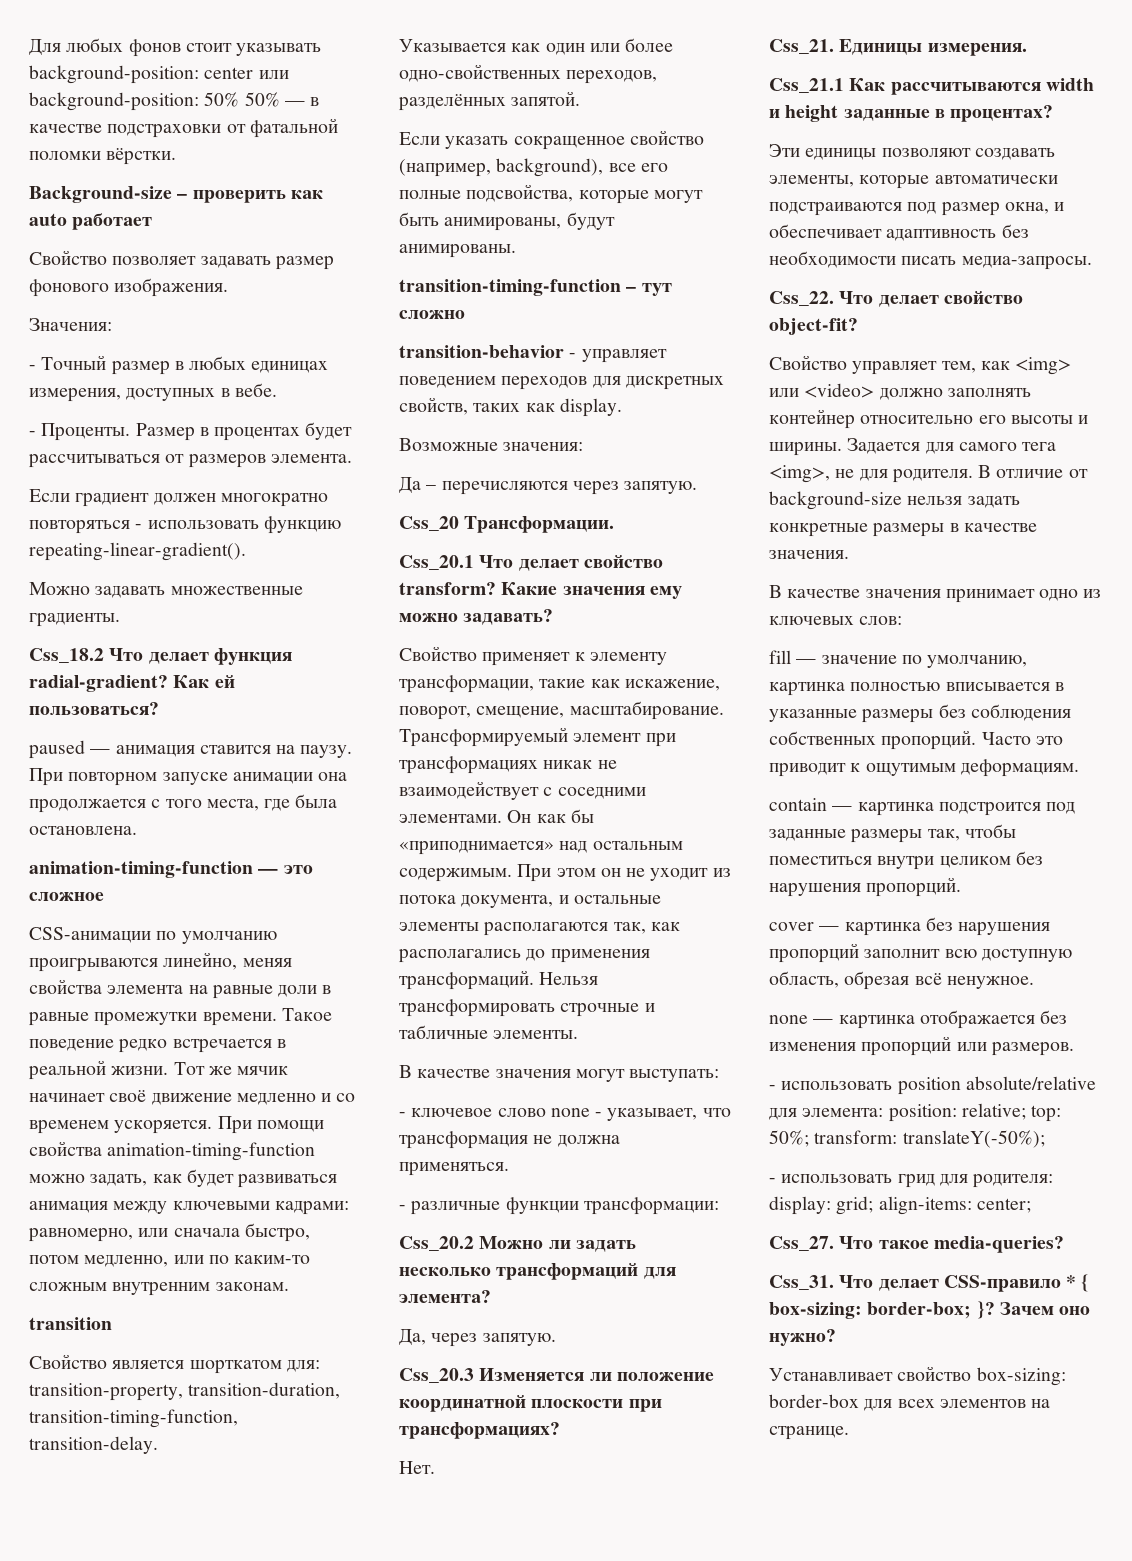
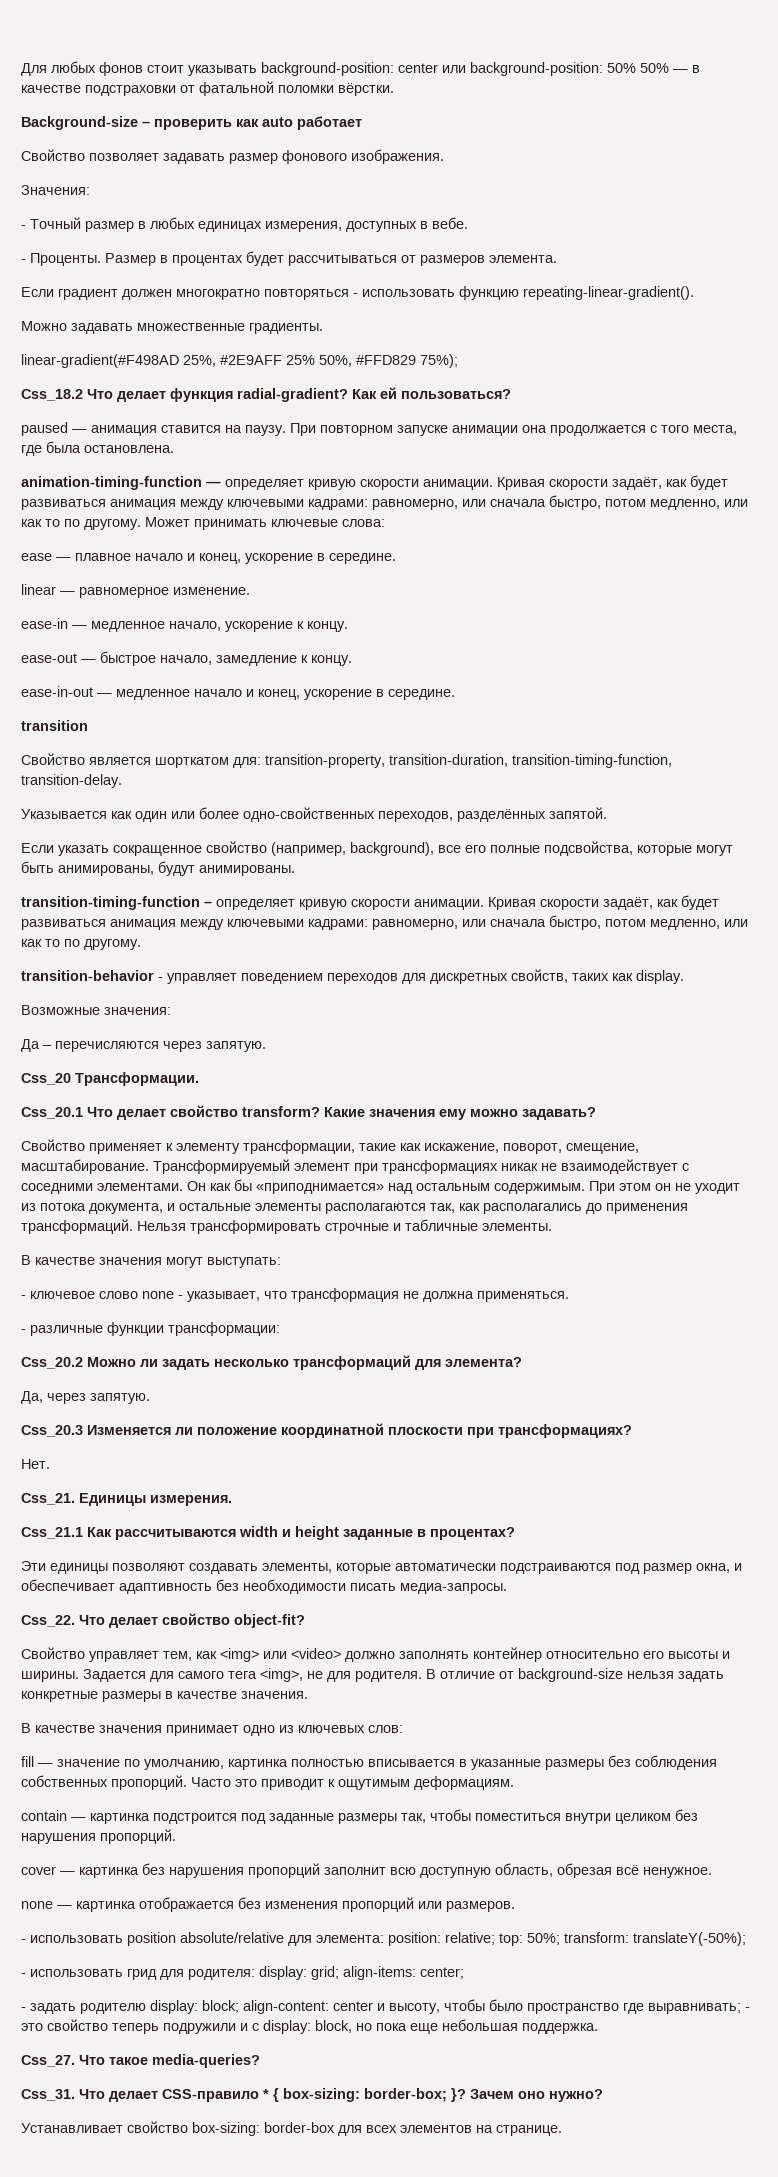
+ linear-gradient(#F498AD 25%, #2E9AFF 25% 50%, #FFD829 75%);
- animation-timing-function — это сложное
- CSS-анимации по умолчанию проигрываются линейно, меняя свойства элемента на равные доли в равные промежутки времени. Такое поведение редко встречается в реальной жизни. Тот же мячик начинает своё движение медленно и со временем ускоряется. При помощи свойства animation-timing-function можно задать, как будет развиваться анимация между ключевыми кадрами: равномерно, или сначала быстро, потом медленно, или по каким-то сложным внутренним законам.
+ animation-timing-function — определяет кривую скорости анимации. Кривая скорости задаёт, как будет развиваться анимация между ключевыми кадрами: равномерно, или сначала быстро, потом медленно, или как то по другому. Может принимать ключевые слова:
+ ease — плавное начало и конец, ускорение в середине.
+ linear — равномерное изменение.
+ ease-in — медленное начало, ускорение к концу.
+ ease-out — быстрое начало, замедление к концу.
+ ease-in-out — медленное начало и конец, ускорение в середине.
- transition-timing-function – тут сложно
+ transition-timing-function – определяет кривую скорости анимации. Кривая скорости задаёт, как будет развиваться анимация между ключевыми кадрами: равномерно, или сначала быстро, потом медленно, или как то по другому.
+ - задать родителю display: block; align-content: center и высоту, чтобы было пространство где выравнивать; - это свойство теперь подружили и с display: block, но пока еще небольшая поддержка.

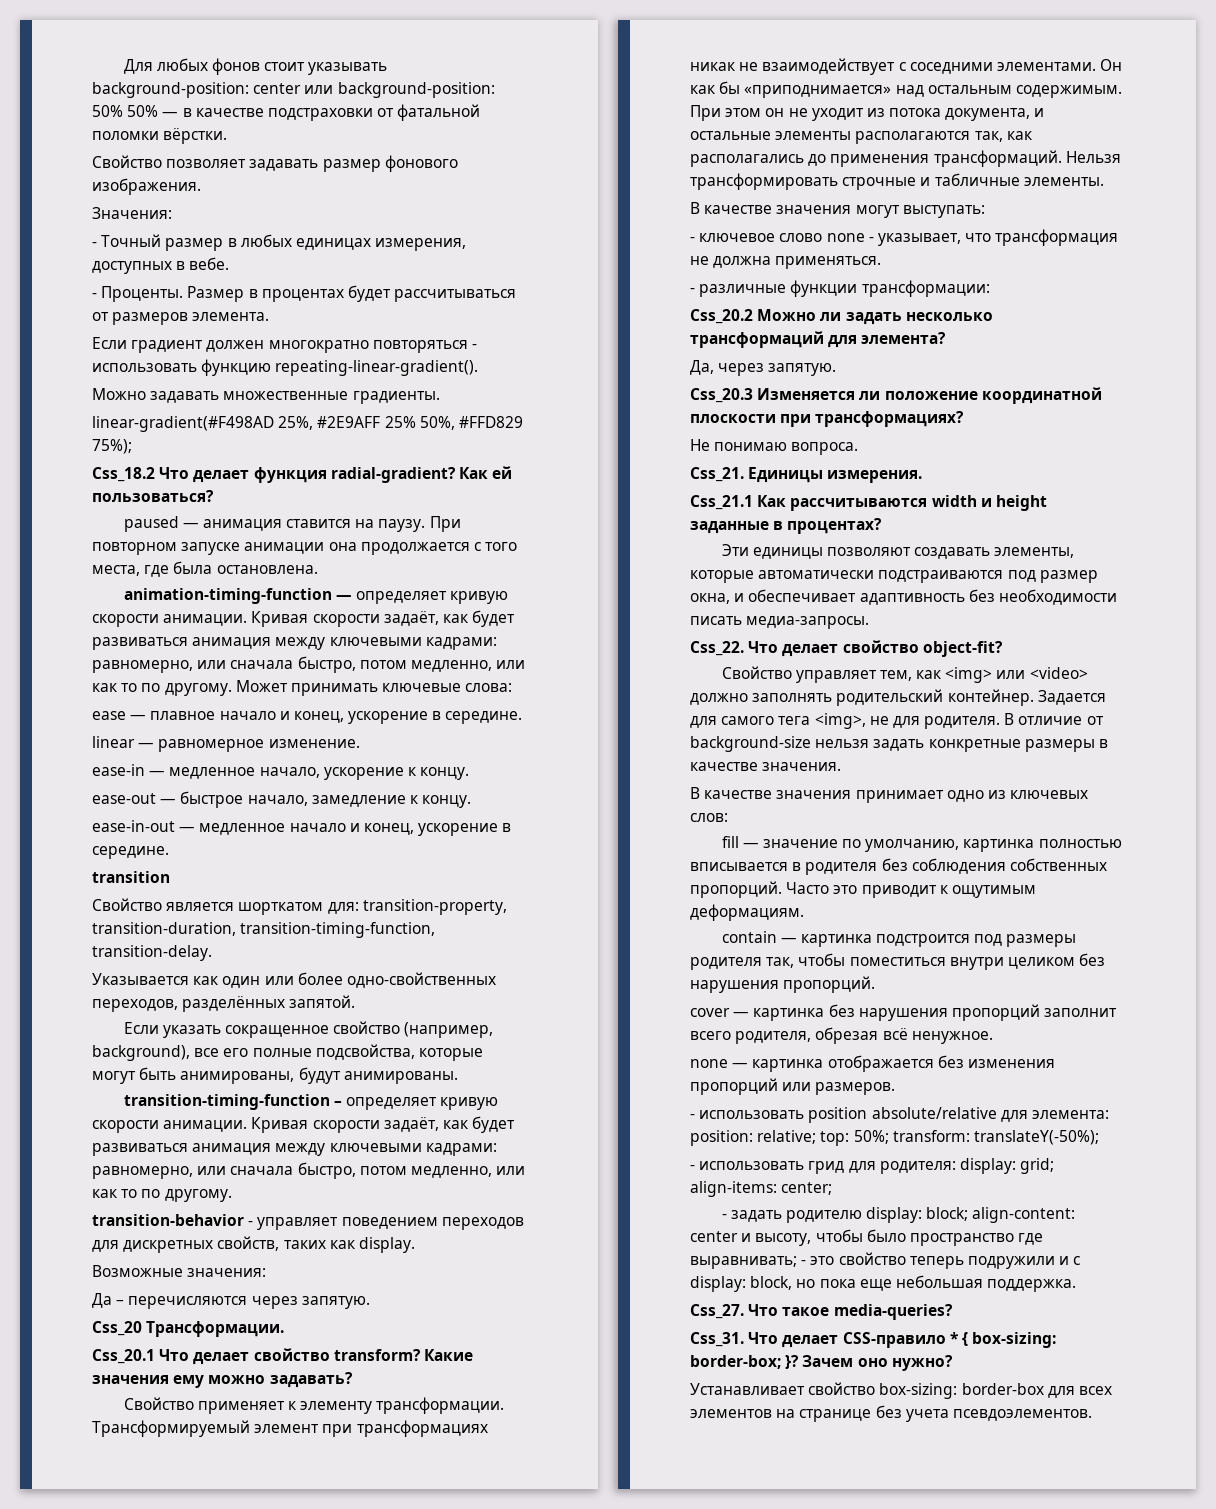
- Background-size – проверить как auto работает
- Свойство применяет к элементу трансформации, такие как искажение, поворот, смещение, масштабирование.
+ Свойство применяет к элементу трансформации.
- Нет.
+ Не понимаю вопроса.
- Свойство управляет тем, как <img> или <video> должно заполнять контейнер относительно его высоты и ширины.
+ Свойство управляет тем, как <img> или <video> должно заполнять родительский контейнер.
- fill — значение по умолчанию, картинка полностью вписывается в указанные размеры без соблюдения собственных пропорций.
+ fill — значение по умолчанию, картинка полностью вписывается в родителя без соблюдения собственных пропорций.
- contain — картинка подстроится под заданные размеры так, чтобы поместиться внутри целиком без нарушения пропорций.
+ contain — картинка подстроится под размеры родителя так, чтобы поместиться внутри целиком без нарушения пропорций.
- cover — картинка без нарушения пропорций заполнит всю доступную область, обрезая всё ненужное.
+ cover — картинка без нарушения пропорций заполнит всего родителя, обрезая всё ненужное.
- Устанавливает свойство box-sizing: border-box для всех элементов на странице.
+ Устанавливает свойство box-sizing: border-box для всех элементов на странице без учета псевдоэлементов.

